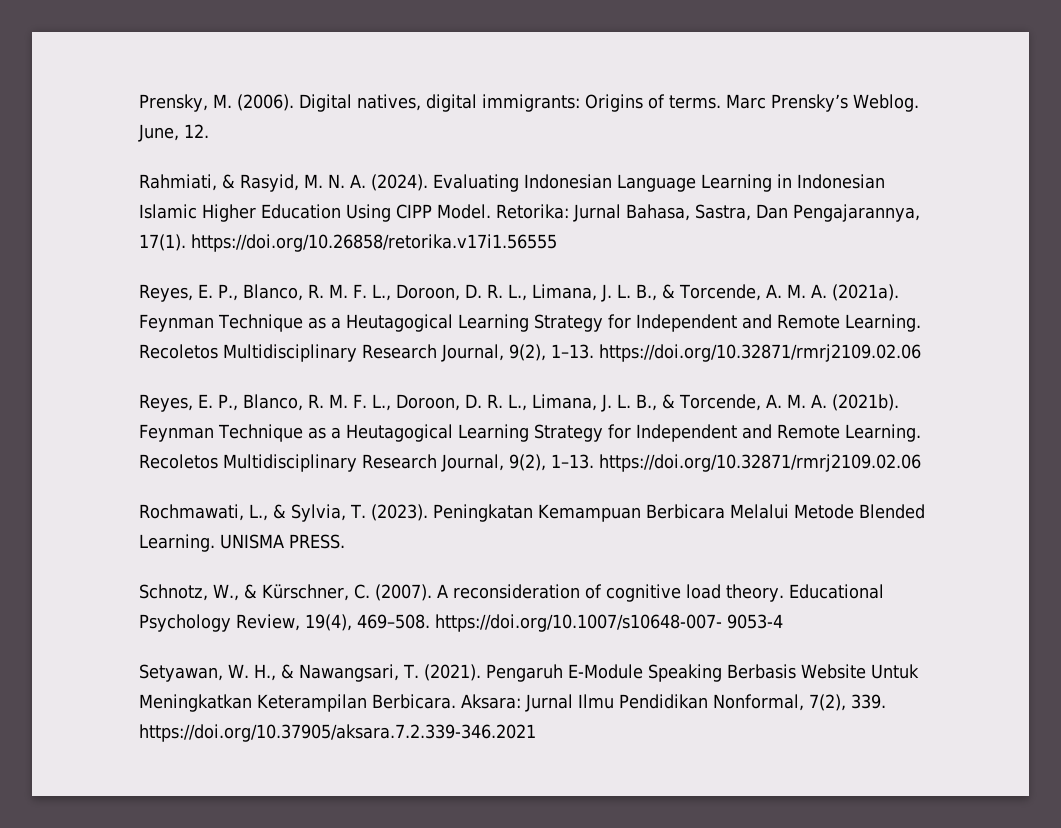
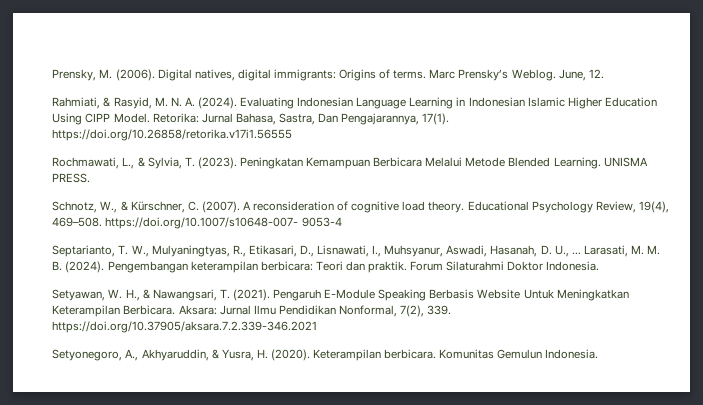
- Reyes, E. P., Blanco, R. M. F. L., Doroon, D. R. L., Limana, J. L. B., & Torcende, A. M. A. (2021a). Feynman Technique as a Heutagogical Learning Strategy for Independent and Remote Learning. Recoletos Multidisciplinary Research Journal, 9(2), 1–13. https://doi.org/10.32871/rmrj2109.02.06
- Reyes, E. P., Blanco, R. M. F. L., Doroon, D. R. L., Limana, J. L. B., & Torcende, A. M. A. (2021b). Feynman Technique as a Heutagogical Learning Strategy for Independent and Remote Learning. Recoletos Multidisciplinary Research Journal, 9(2), 1–13. https://doi.org/10.32871/rmrj2109.02.06
+ Septarianto, T. W., Mulyaningtyas, R., Etikasari, D., Lisnawati, I., Muhsyanur, Aswadi, Hasanah, D. U., … Larasati, M. M. B. (2024). Pengembangan keterampilan berbicara: Teori dan praktik. Forum Silaturahmi Doktor Indonesia.
+ Setyonegoro, A., Akhyaruddin, & Yusra, H. (2020). Keterampilan berbicara. Komunitas Gemulun Indonesia.

